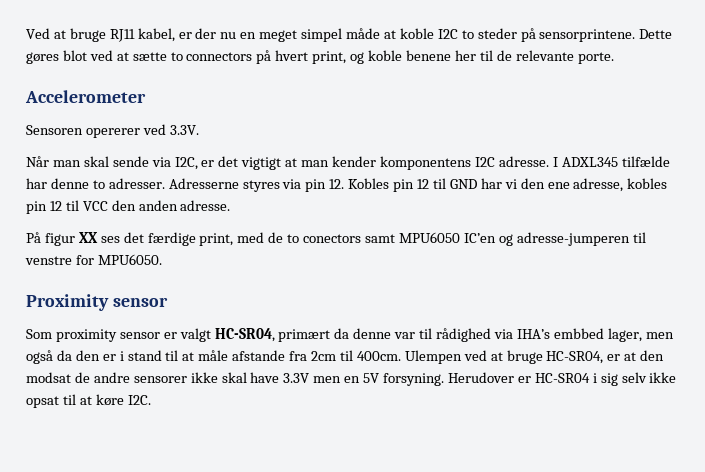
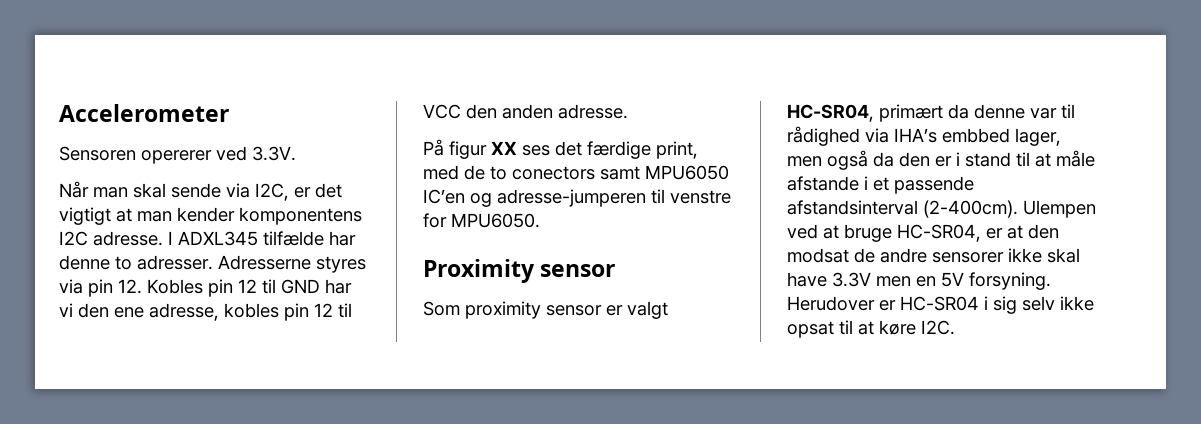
- Ved at bruge RJ11 kabel, er der nu en meget simpel måde at koble I2C to steder på sensorprintene. Dette gøres blot ved at sætte to connectors på hvert print, og koble benene her til de relevante porte.
- Som proximity sensor er valgt HC-SR04, primært da denne var til rådighed via IHA’s embbed lager, men også da den er i stand til at måle afstande fra 2cm til 400cm.
+ Som proximity sensor er valgt HC-SR04, primært da denne var til rådighed via IHA’s embbed lager, men også da den er i stand til at måle afstande i et passende afstandsinterval (2-400cm).

